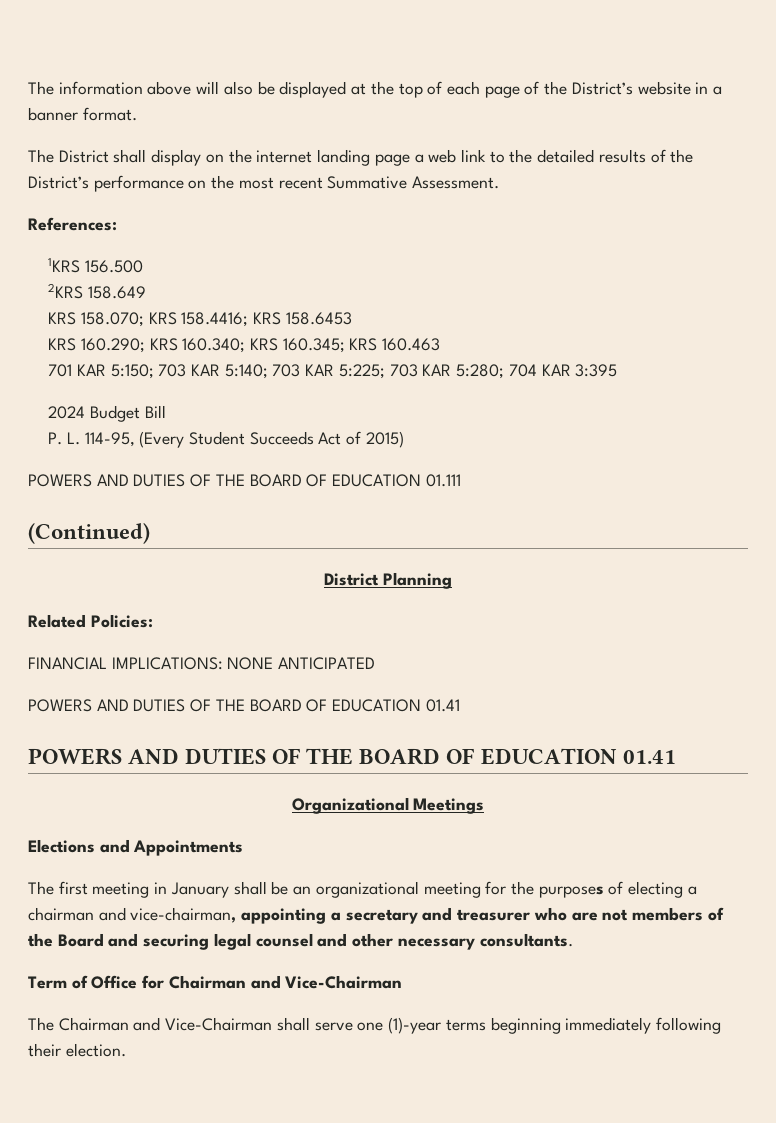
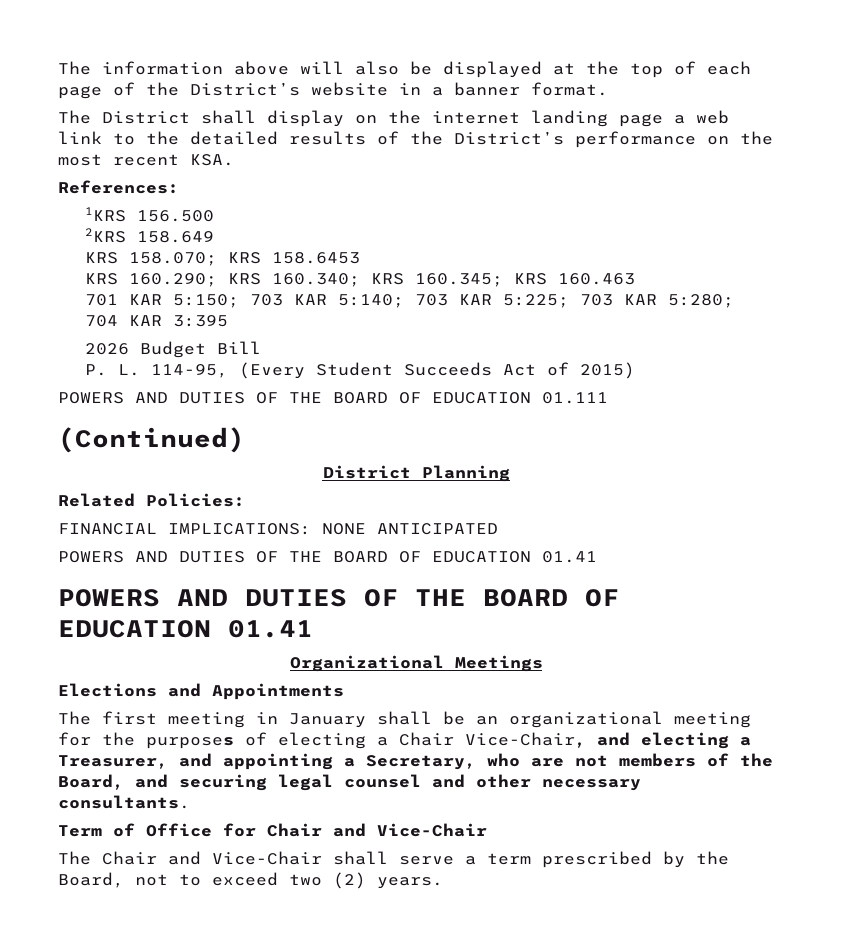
- The District shall display on the internet landing page a web link to the detailed results of the District’s performance on the most recent Summative Assessment.
+ The District shall display on the internet landing page a web link to the detailed results of the District’s performance on the most recent KSA.
- KRS 158.070; KRS 158.4416; KRS 158.6453
+ KRS 158.070; KRS 158.6453
- 2024 Budget Bill
+ 2026 Budget Bill
- The first meeting in January shall be an organizational meeting for the purposes of electing a chairman and vice-chairman, appointing a secretary and treasurer who are not members of the Board and securing legal counsel and other necessary consultants.
+ The first meeting in January shall be an organizational meeting for the purposes of electing a Chair Vice-Chair, and electing a Treasurer, and appointing a Secretary, who are not members of the Board, and securing legal counsel and other necessary consultants.
- Term of Office for Chairman and Vice-Chairman
- The Chairman and Vice-Chairman shall serve one (1)-year terms beginning immediately following their election.
+ Term of Office for Chair and Vice-Chair
+ The Chair and Vice-Chair shall serve a term prescribed by the Board, not to exceed two (2) years.

